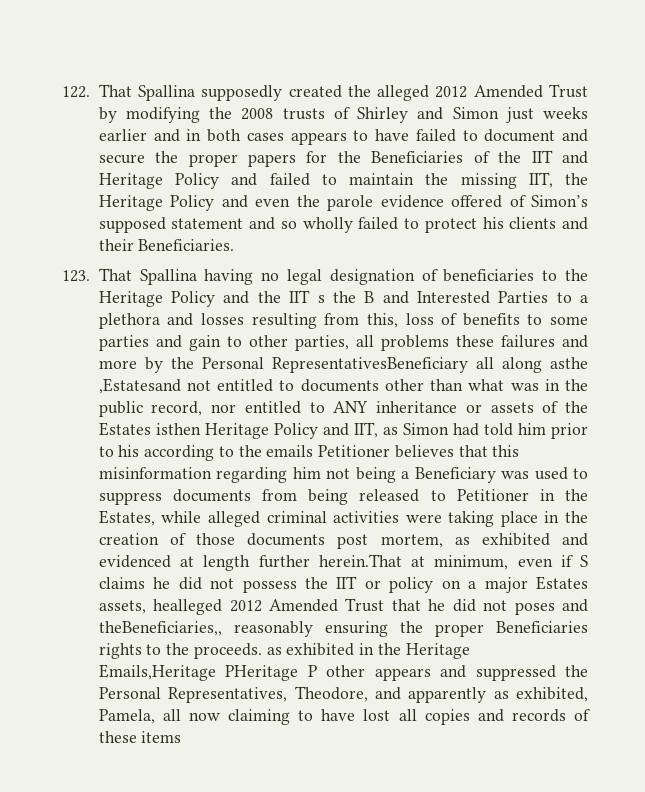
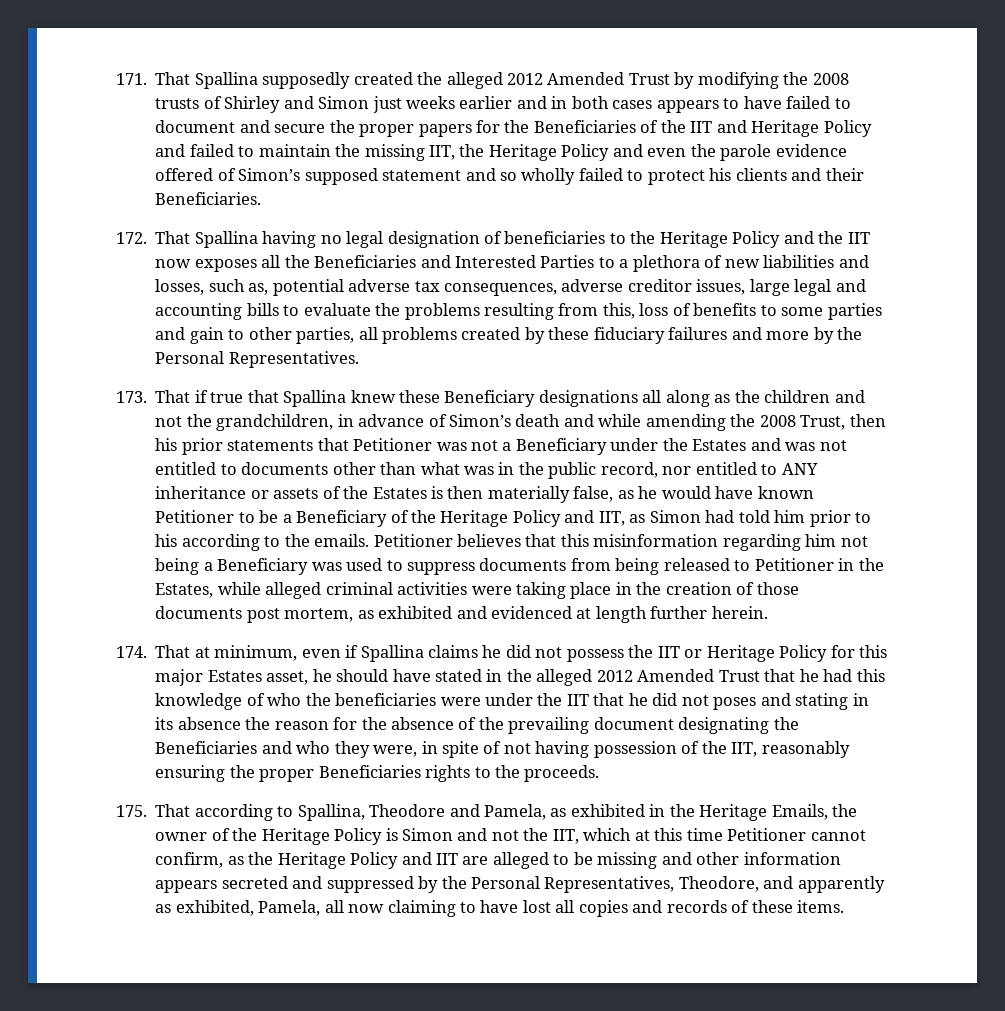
- 122. That Spallina supposedly created the alleged 2012 Amended Trust by modifying the 2008 trusts of Shirley and Simon just weeks earlier and in both cases appears to have failed to document and secure the proper papers for the Beneficiaries of the IIT and Heritage Policy and failed to maintain the missing IIT, the Heritage Policy and even the parole evidence offered of Simon’s supposed statement and so wholly failed to protect his clients and their Beneficiaries.
+ 171. That Spallina supposedly created the alleged 2012 Amended Trust by modifying the 2008 trusts of Shirley and Simon just weeks earlier and in both cases appears to have failed to document and secure the proper papers for the Beneficiaries of the IIT and Heritage Policy and failed to maintain the missing IIT, the Heritage Policy and even the parole evidence offered of Simon’s supposed statement and so wholly failed to protect his clients and their Beneficiaries.
- 123. That Spallina having no legal designation of beneficiaries to the Heritage Policy and the IIT s the B and Interested Parties to a plethora and losses resulting from this, loss of benefits to some parties and gain to other parties, all problems these failures and more by the Personal RepresentativesBeneficiary all along asthe ,Estatesand not entitled to documents other than what was in the public record, nor entitled to ANY inheritance or assets of the Estates isthen Heritage Policy and IIT, as Simon had told him prior to his according to the emails Petitioner believes that this misinformation regarding him not being a Beneficiary was used to suppress documents from being released to Petitioner in the Estates, while alleged criminal activities were taking place in the creation of those documents post mortem, as exhibited and evidenced at length further herein.That at minimum, even if S claims he did not possess the IIT or policy on a major Estates assets, healleged 2012 Amended Trust that he did not poses and theBeneficiaries,, reasonably ensuring the proper Beneficiaries rights to the proceeds. as exhibited in the Heritage Emails,Heritage PHeritage P other appears and suppressed the Personal Representatives, Theodore, and apparently as exhibited, Pamela, all now claiming to have lost all copies and records of these items
+ 172. That Spallina having no legal designation of beneficiaries to the Heritage Policy and the IIT now exposes all the Beneficiaries and Interested Parties to a plethora of new liabilities and losses, such as, potential adverse tax consequences, adverse creditor issues, large legal and accounting bills to evaluate the problems resulting from this, loss of benefits to some parties and gain to other parties, all problems created by these fiduciary failures and more by the Personal Representatives.
+ 173. That if true that Spallina knew these Beneficiary designations all along as the children and not the grandchildren, in advance of Simon’s death and while amending the 2008 Trust, then his prior statements that Petitioner was not a Beneficiary under the Estates and was not entitled to documents other than what was in the public record, nor entitled to ANY inheritance or assets of the Estates is then materially false, as he would have known Petitioner to be a Beneficiary of the Heritage Policy and IIT, as Simon had told him prior to his according to the emails. Petitioner believes that this misinformation regarding him not being a Beneficiary was used to suppress documents from being released to Petitioner in the Estates, while alleged criminal activities were taking place in the creation of those documents post mortem, as exhibited and evidenced at length further herein.
+ 174. That at minimum, even if Spallina claims he did not possess the IIT or Heritage Policy for this major Estates asset, he should have stated in the alleged 2012 Amended Trust that he had this knowledge of who the beneficiaries were under the IIT that he did not poses and stating in its absence the reason for the absence of the prevailing document designating the Beneficiaries and who they were, in spite of not having possession of the IIT, reasonably ensuring the proper Beneficiaries rights to the proceeds.
+ 175. That according to Spallina, Theodore and Pamela, as exhibited in the Heritage Emails, the owner of the Heritage Policy is Simon and not the IIT, which at this time Petitioner cannot confirm, as the Heritage Policy and IIT are alleged to be missing and other information appears secreted and suppressed by the Personal Representatives, Theodore, and apparently as exhibited, Pamela, all now claiming to have lost all copies and records of these items.

